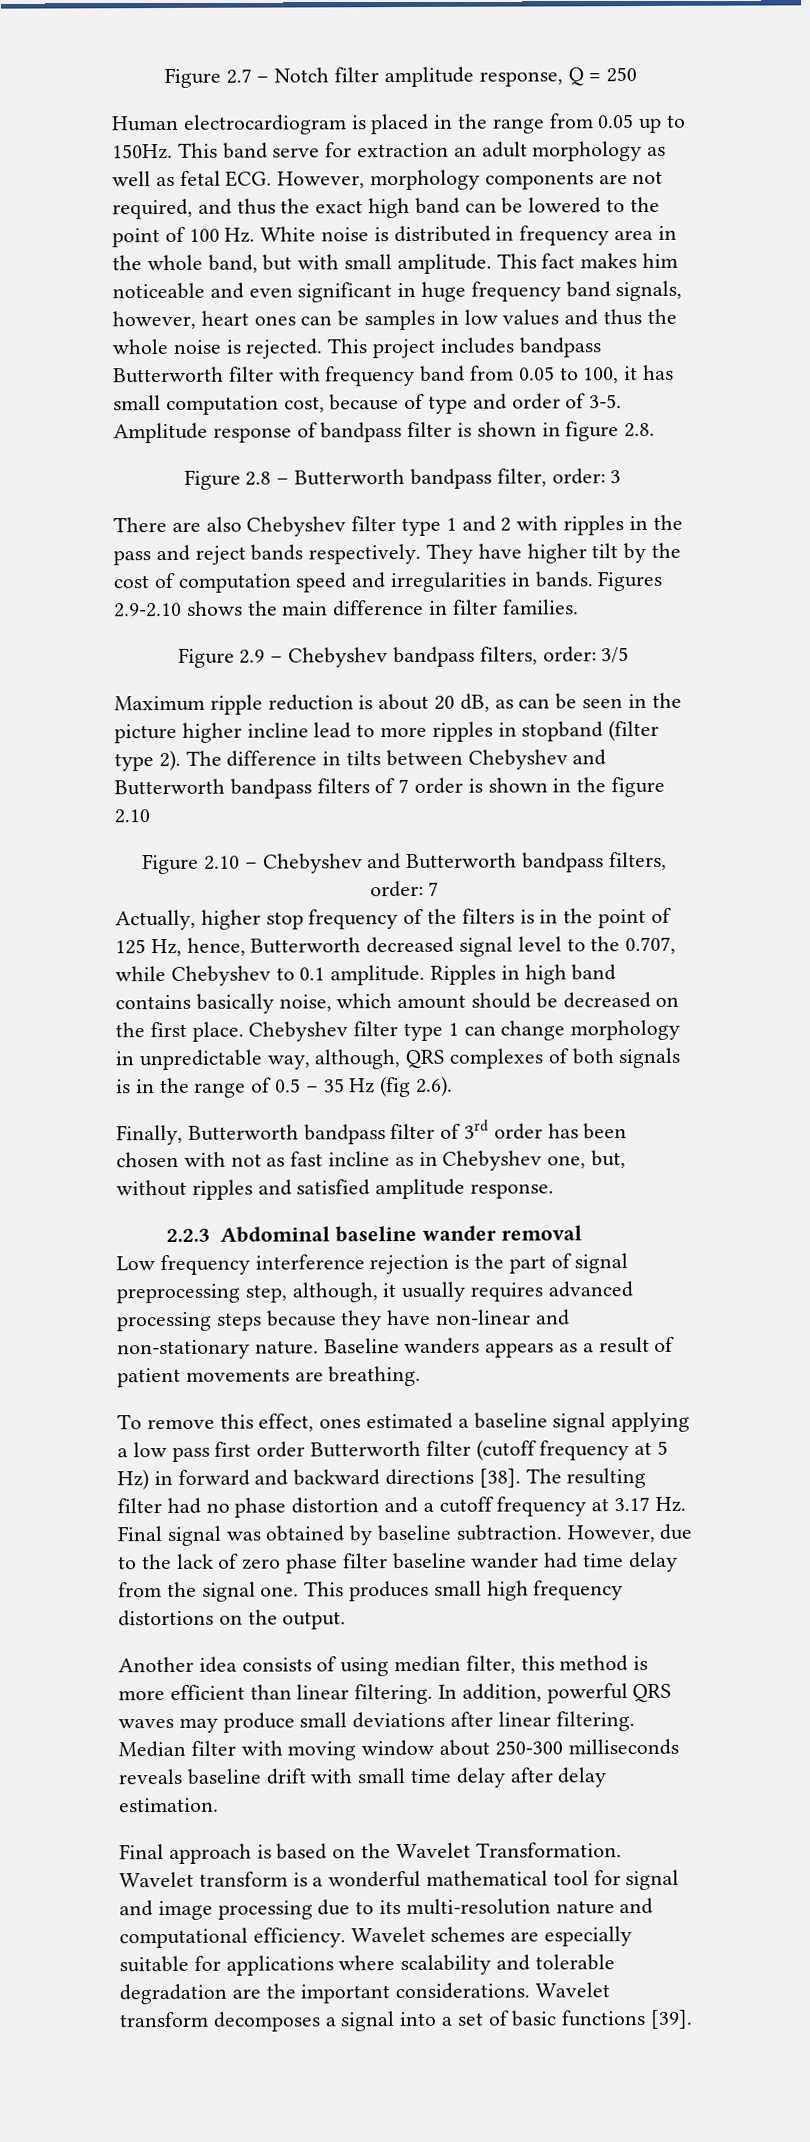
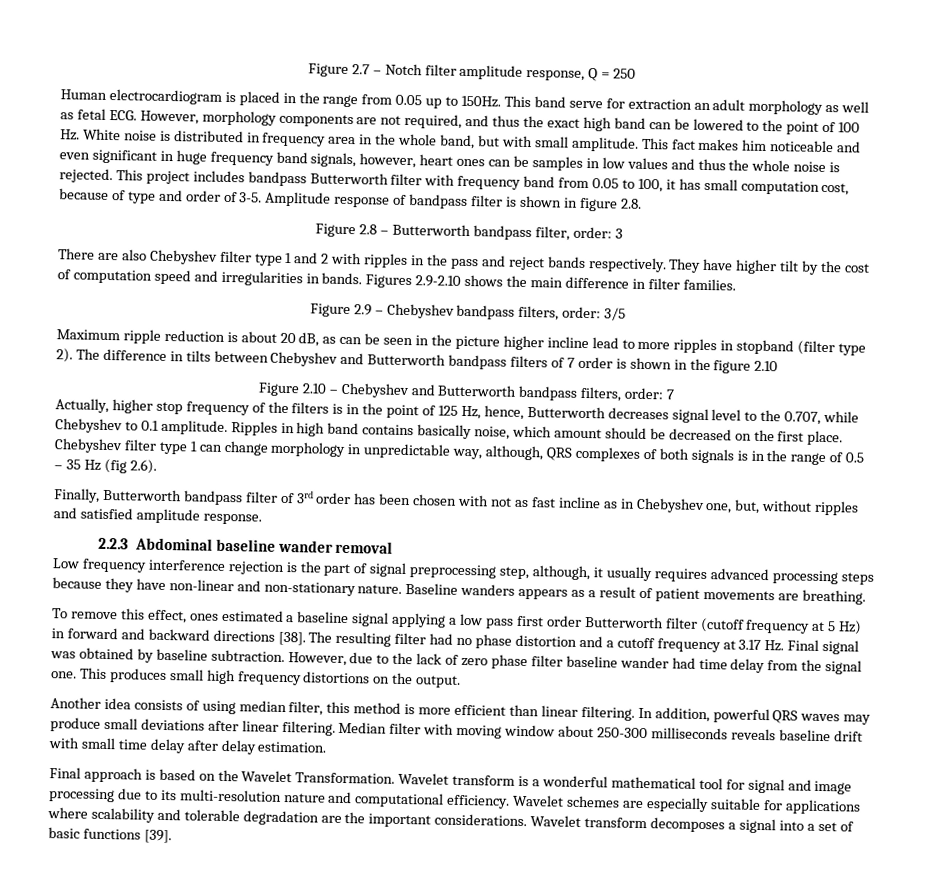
- Actually, higher stop frequency of the filters is in the point of 125 Hz, hence, Butterworth decreased signal level to the 0.707, while Chebyshev to 0.1 amplitude.
+ Actually, higher stop frequency of the filters is in the point of 125 Hz, hence, Butterworth decreases signal level to the 0.707, while Chebyshev to 0.1 amplitude.

